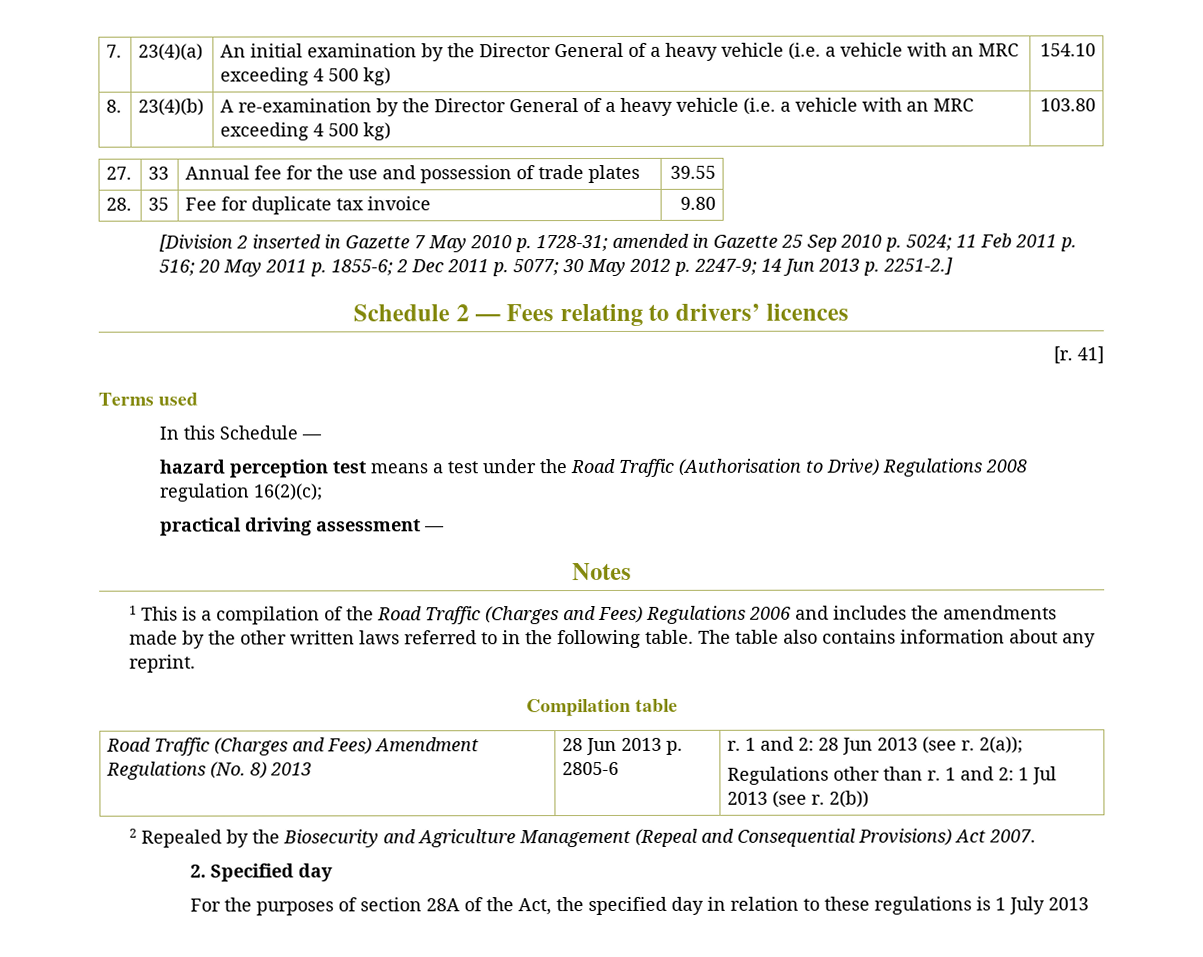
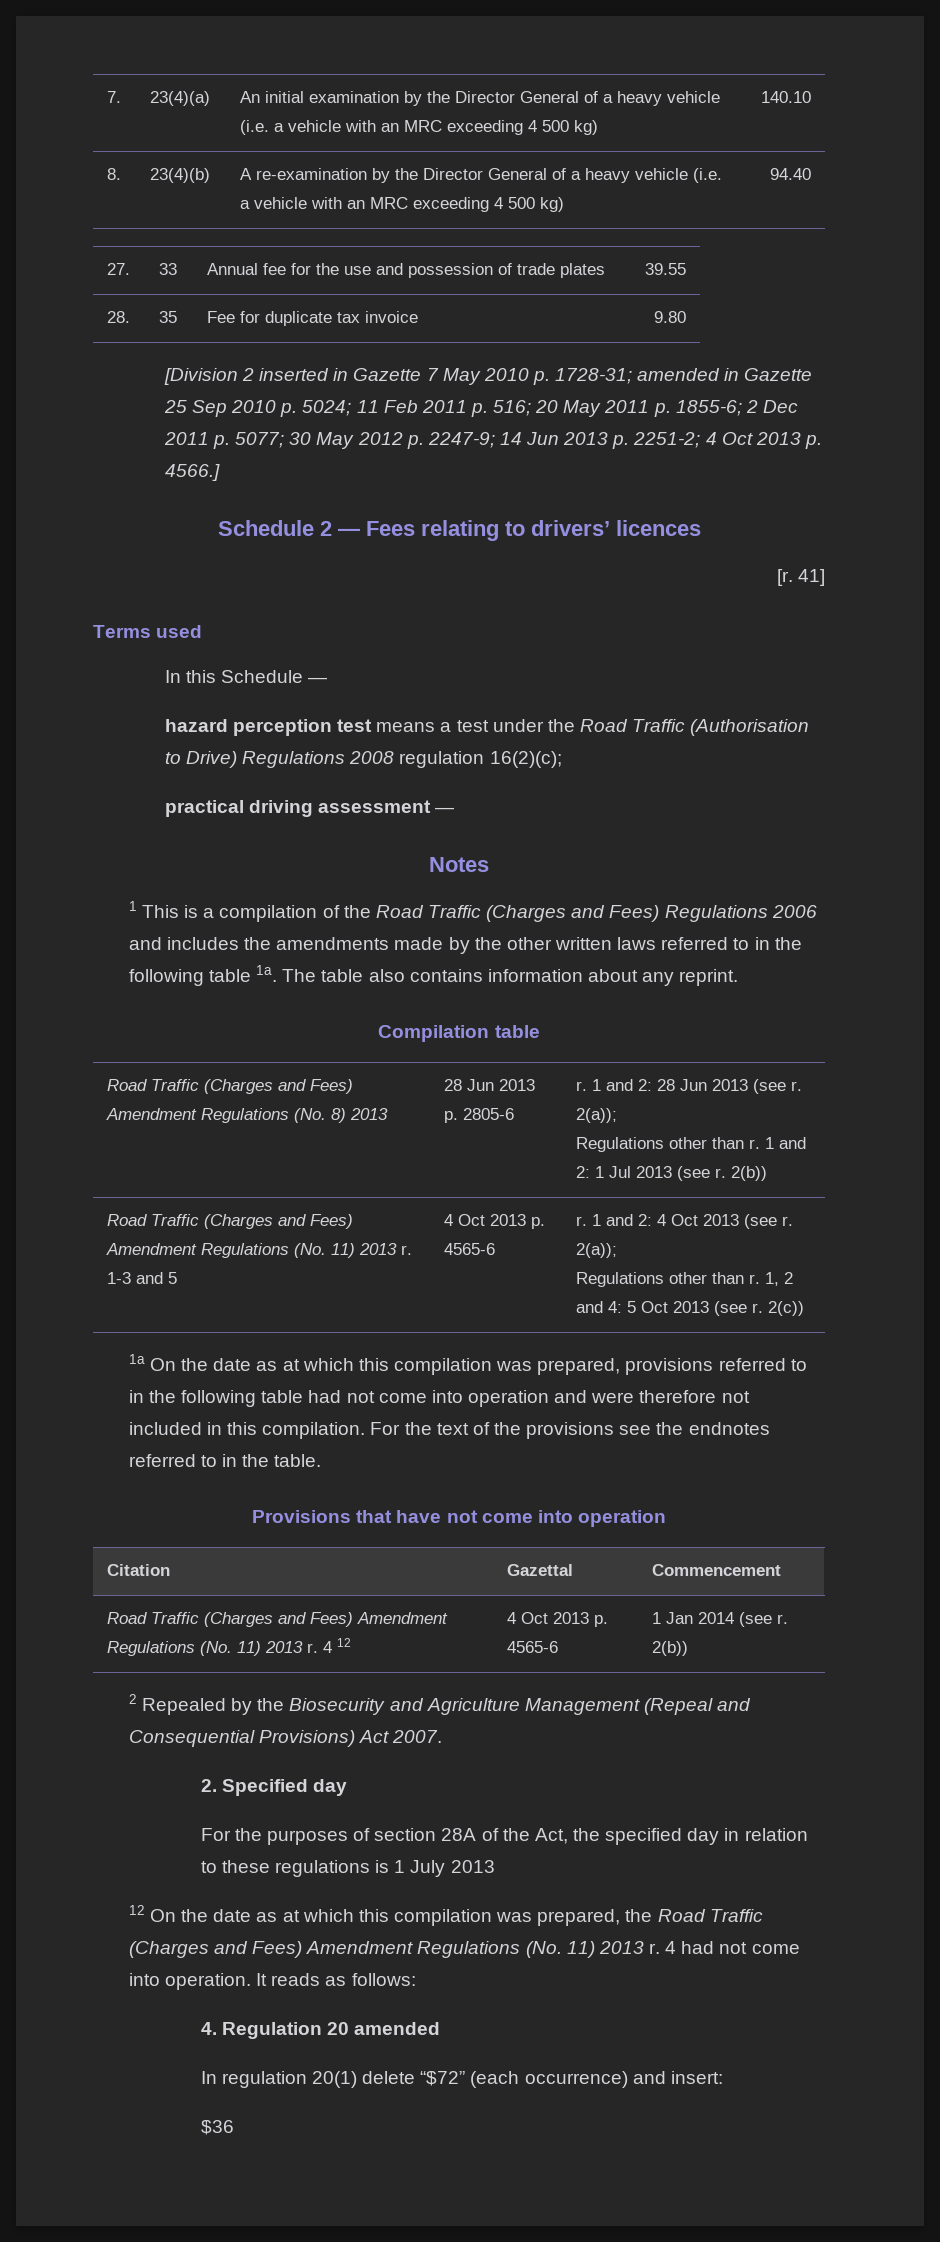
- 7. | 23(4)(a) | An initial examination by the Director General of a heavy vehicle (i.e. a vehicle with an MRC exceeding 4 500 kg) | 154.10
+ 7. | 23(4)(a) | An initial examination by the Director General of a heavy vehicle (i.e. a vehicle with an MRC exceeding 4 500 kg) | 140.10
- 8. | 23(4)(b) | A re-examination by the Director General of a heavy vehicle (i.e. a vehicle with an MRC exceeding 4 500 kg) | 103.80
+ 8. | 23(4)(b) | A re-examination by the Director General of a heavy vehicle (i.e. a vehicle with an MRC exceeding 4 500 kg) | 94.40
- [Division 2 inserted in Gazette 7 May 2010 p. 1728-31; amended in Gazette 25 Sep 2010 p. 5024; 11 Feb 2011 p. 516; 20 May 2011 p. 1855-6; 2 Dec 2011 p. 5077; 30 May 2012 p. 2247-9; 14 Jun 2013 p. 2251-2.]
+ [Division 2 inserted in Gazette 7 May 2010 p. 1728-31; amended in Gazette 25 Sep 2010 p. 5024; 11 Feb 2011 p. 516; 20 May 2011 p. 1855-6; 2 Dec 2011 p. 5077; 30 May 2012 p. 2247-9; 14 Jun 2013 p. 2251-2; 4 Oct 2013 p. 4566.]
- 1 This is a compilation of the Road Traffic (Charges and Fees) Regulations 2006 and includes the amendments made by the other written laws referred to in the following table.
+ 1 This is a compilation of the Road Traffic (Charges and Fees) Regulations 2006 and includes the amendments made by the other written laws referred to in the following table 1a.
+ Road Traffic (Charges and Fees) Amendment Regulations (No. 11) 2013 r. 1-3 and 5 | 4 Oct 2013 p. 4565-6 | r. 1 and 2: 4 Oct 2013 (see r. 2(a));
+ Regulations other than r. 1, 2 and 4: 5 Oct 2013 (see r. 2(c))
+ 1a On the date as at which this compilation was prepared, provisions referred to in the following table had not come into operation and were therefore not included in this compilation. For the text of the provisions see the endnotes referred to in the table.
+ Provisions that have not come into operation
+ Citation | Gazettal | Commencement
+ Road Traffic (Charges and Fees) Amendment Regulations (No. 11) 2013 r. 4 12 | 4 Oct 2013 p. 4565-6 | 1 Jan 2014 (see r. 2(b))
+ 12 On the date as at which this compilation was prepared, the Road Traffic (Charges and Fees) Amendment Regulations (No. 11) 2013 r. 4 had not come into operation. It reads as follows:
+ 4. Regulation 20 amended
+ In regulation 20(1) delete “$72” (each occurrence) and insert:
+ $36

